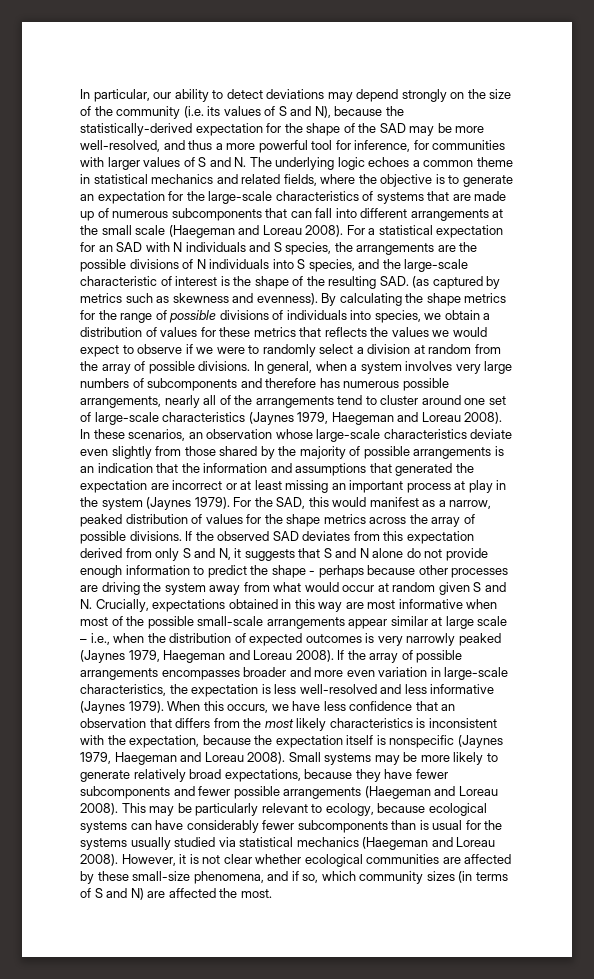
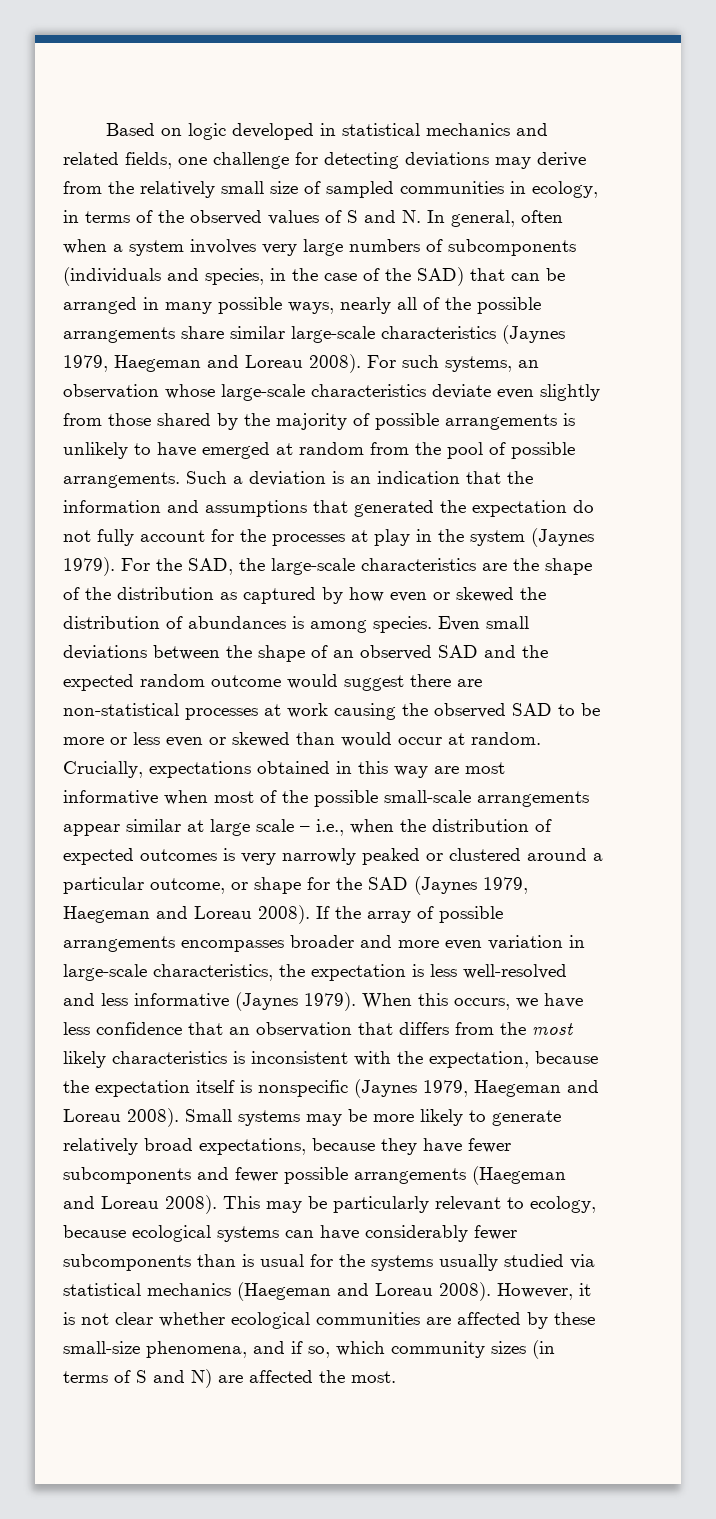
- In particular, our ability to detect deviations may depend strongly on the size of the community (i.e. its values of S and N), because the statistically-derived expectation for the shape of the SAD may be more well-resolved, and thus a more powerful tool for inference, for communities with larger values of S and N. The underlying logic echoes a common theme in statistical mechanics and related fields, where the objective is to generate an expectation for the large-scale characteristics of systems that are made up of numerous subcomponents that can fall into different arrangements at the small scale (Haegeman and Loreau 2008). For a statistical expectation for an SAD with N individuals and S species, the arrangements are the possible divisions of N individuals into S species, and the large-scale characteristic of interest is the shape of the resulting SAD. (as captured by metrics such as skewness and evenness). By calculating the shape metrics for the range of possible divisions of individuals into species, we obtain a distribution of values for these metrics that reflects the values we would expect to observe if we were to randomly select a division at random from the array of possible divisions. In general, when a system involves very large numbers of subcomponents and therefore has numerous possible arrangements, nearly all of the arrangements tend to cluster around one set of large-scale characteristics (Jaynes 1979, Haegeman and Loreau 2008).
+ Based on logic developed in statistical mechanics and related fields, one challenge for detecting deviations may derive from the relatively small size of sampled communities in ecology, in terms of the observed values of S and N. In general, often when a system involves very large numbers of subcomponents (individuals and species, in the case of the SAD) that can be arranged in many possible ways, nearly all of the possible arrangements share similar large-scale characteristics (Jaynes 1979, Haegeman and Loreau 2008).
- In these scenarios, an observation whose large-scale characteristics deviate even slightly from those shared by the majority of possible arrangements is an indication that the information and assumptions that generated the expectation are incorrect or at least missing an important process at play in the system (Jaynes 1979).
+ For such systems, an observation whose large-scale characteristics deviate even slightly from those shared by the majority of possible arrangements is unlikely to have emerged at random from the pool of possible arrangements. Such a deviation is an indication that the information and assumptions that generated the expectation do not fully account for the processes at play in the system (Jaynes 1979).
- For the SAD, this would manifest as a narrow, peaked distribution of values for the shape metrics across the array of possible divisions. If the observed SAD deviates from this expectation derived from only S and N, it suggests that S and N alone do not provide enough information to predict the shape - perhaps because other processes are driving the system away from what would occur at random given S and N. Crucially, expectations obtained in this way are most informative when most of the possible small-scale arrangements appear similar at large scale – i.e., when the distribution of expected outcomes is very narrowly peaked (Jaynes 1979, Haegeman and Loreau 2008).
+ For the SAD, the large-scale characteristics are the shape of the distribution as captured by how even or skewed the distribution of abundances is among species. Even small deviations between the shape of an observed SAD and the expected random outcome would suggest there are non-statistical processes at work causing the observed SAD to be more or less even or skewed than would occur at random. Crucially, expectations obtained in this way are most informative when most of the possible small-scale arrangements appear similar at large scale – i.e., when the distribution of expected outcomes is very narrowly peaked or clustered around a particular outcome, or shape for the SAD (Jaynes 1979, Haegeman and Loreau 2008).

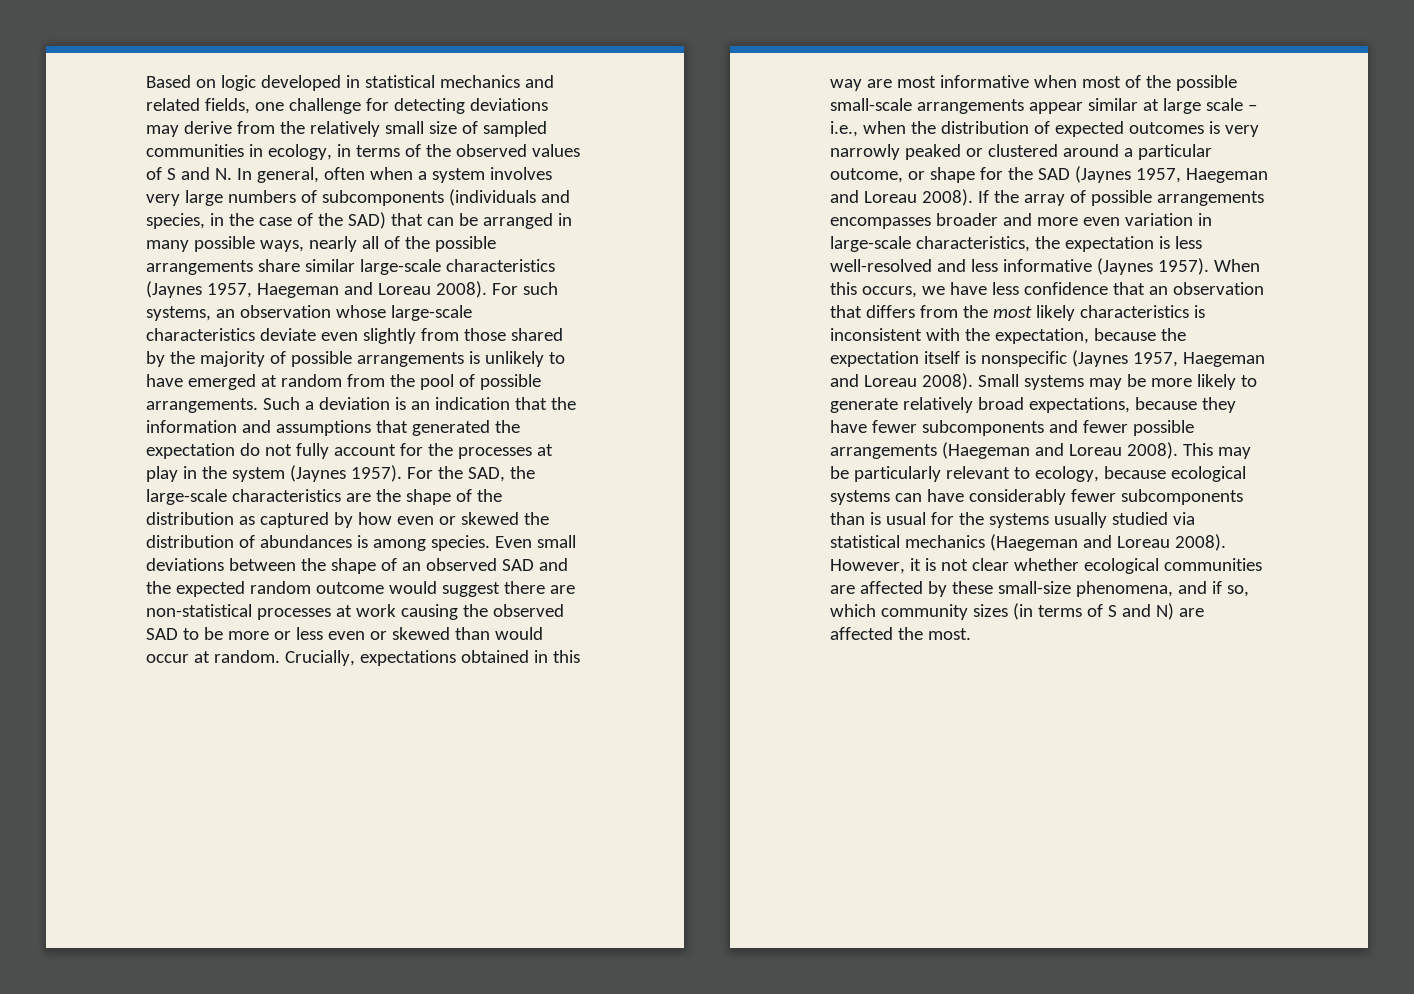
- Based on logic developed in statistical mechanics and related fields, one challenge for detecting deviations may derive from the relatively small size of sampled communities in ecology, in terms of the observed values of S and N. In general, often when a system involves very large numbers of subcomponents (individuals and species, in the case of the SAD) that can be arranged in many possible ways, nearly all of the possible arrangements share similar large-scale characteristics (Jaynes 1979, Haegeman and Loreau 2008).
+ Based on logic developed in statistical mechanics and related fields, one challenge for detecting deviations may derive from the relatively small size of sampled communities in ecology, in terms of the observed values of S and N. In general, often when a system involves very large numbers of subcomponents (individuals and species, in the case of the SAD) that can be arranged in many possible ways, nearly all of the possible arrangements share similar large-scale characteristics (Jaynes 1957, Haegeman and Loreau 2008).
- Such a deviation is an indication that the information and assumptions that generated the expectation do not fully account for the processes at play in the system (Jaynes 1979).
+ Such a deviation is an indication that the information and assumptions that generated the expectation do not fully account for the processes at play in the system (Jaynes 1957).
- Crucially, expectations obtained in this way are most informative when most of the possible small-scale arrangements appear similar at large scale – i.e., when the distribution of expected outcomes is very narrowly peaked or clustered around a particular outcome, or shape for the SAD (Jaynes 1979, Haegeman and Loreau 2008).
+ Crucially, expectations obtained in this way are most informative when most of the possible small-scale arrangements appear similar at large scale – i.e., when the distribution of expected outcomes is very narrowly peaked or clustered around a particular outcome, or shape for the SAD (Jaynes 1957, Haegeman and Loreau 2008).
- If the array of possible arrangements encompasses broader and more even variation in large-scale characteristics, the expectation is less well-resolved and less informative (Jaynes 1979).
+ If the array of possible arrangements encompasses broader and more even variation in large-scale characteristics, the expectation is less well-resolved and less informative (Jaynes 1957).
- When this occurs, we have less confidence that an observation that differs from the most likely characteristics is inconsistent with the expectation, because the expectation itself is nonspecific (Jaynes 1979, Haegeman and Loreau 2008).
+ When this occurs, we have less confidence that an observation that differs from the most likely characteristics is inconsistent with the expectation, because the expectation itself is nonspecific (Jaynes 1957, Haegeman and Loreau 2008).

